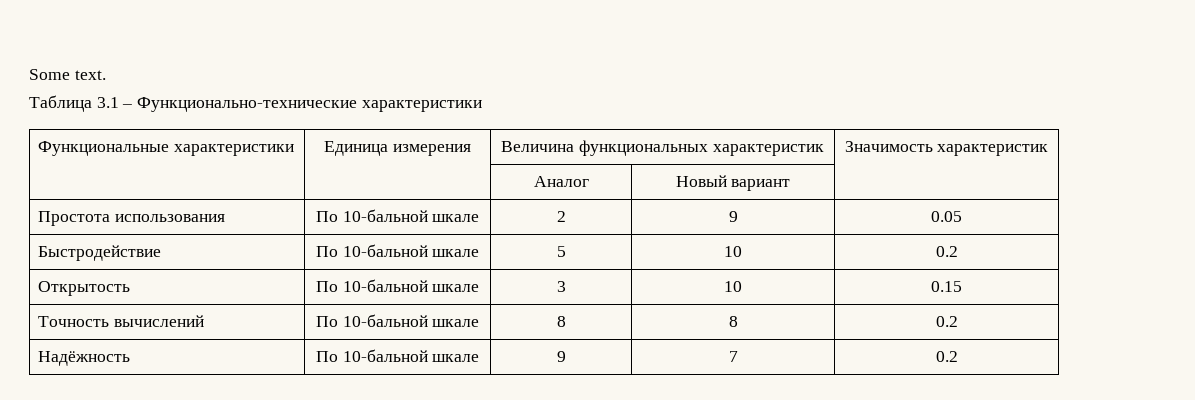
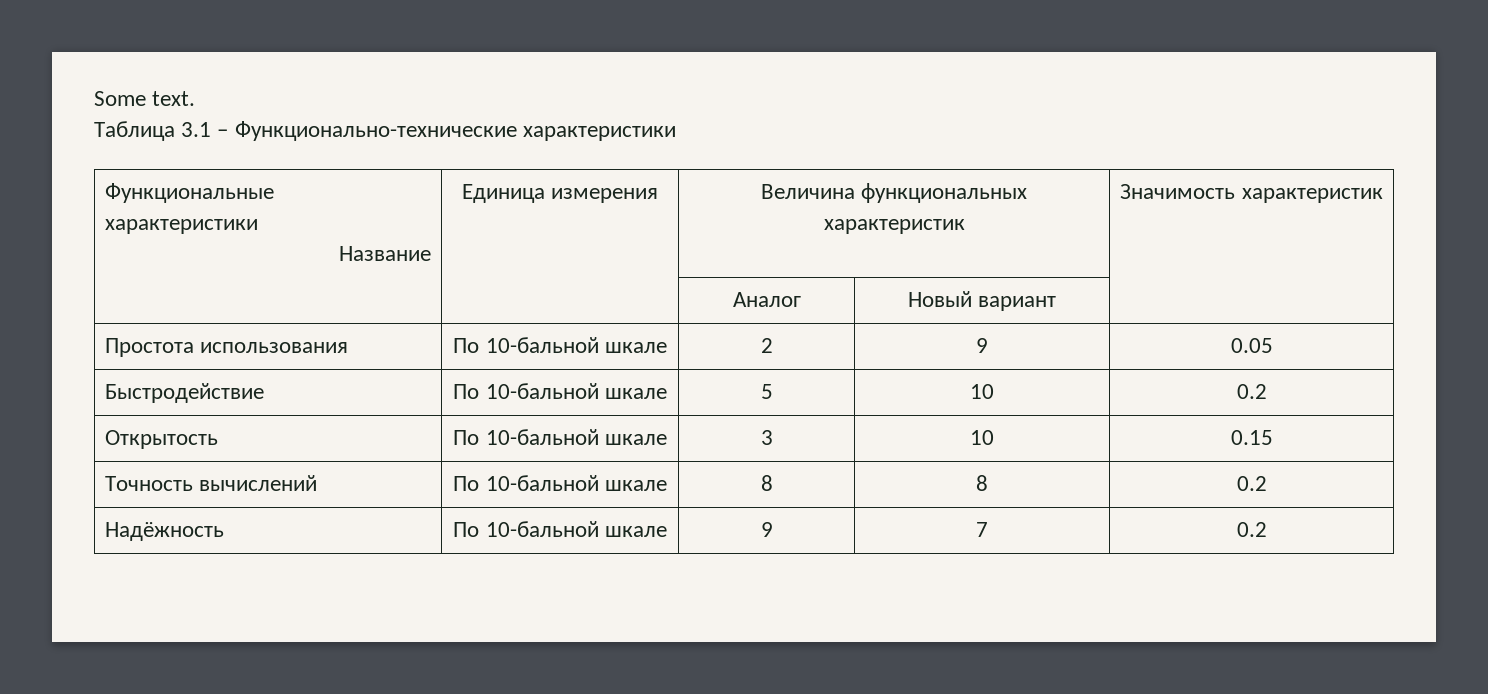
- Функциональные характеристики | Единица измерения | Величина функциональных характеристик | Значимость характеристик
+ Функциональные характеристики
+ Название | Единица измерения | Величина функциональных характеристик | Значимость характеристик

